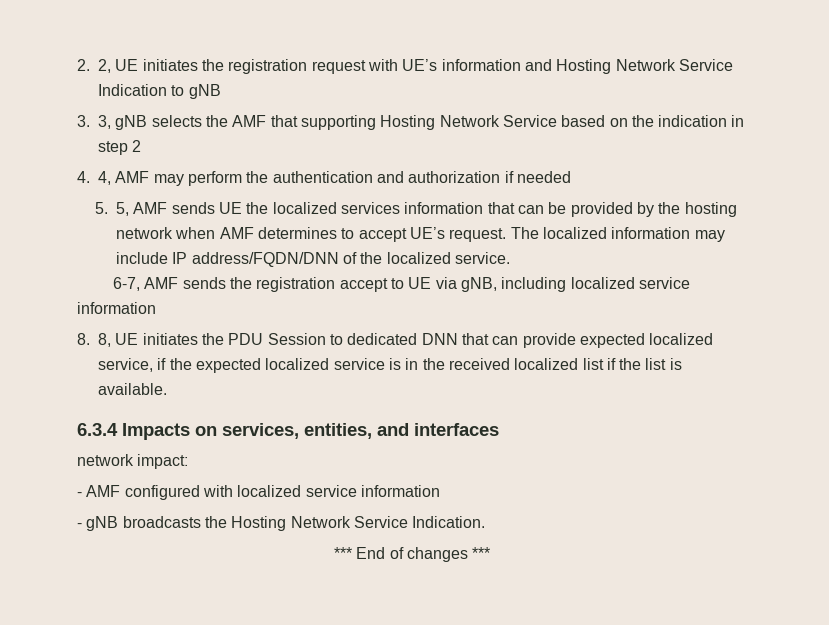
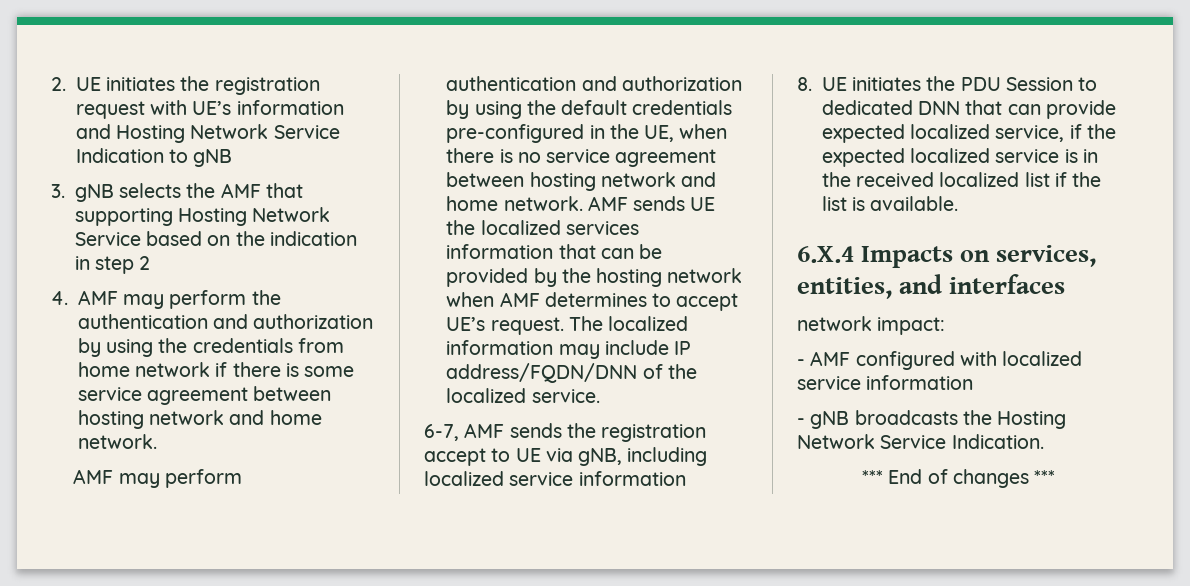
- 2. 2, UE initiates the registration request with UE’s information and Hosting Network Service Indication to gNB
+ 2. UE initiates the registration request with UE’s information and Hosting Network Service Indication to gNB
- 3. 3, gNB selects the AMF that supporting Hosting Network Service based on the indication in step 2
+ 3. gNB selects the AMF that supporting Hosting Network Service based on the indication in step 2
- 4. 4, AMF may perform the authentication and authorization if needed
- 5. 5, AMF sends UE the localized services information that can be provided by the hosting network when AMF determines to accept UE’s request.
+ 4. AMF may perform the authentication and authorization by using the credentials from home network if there is some service agreement between hosting network and home network.
+ AMF may perform authentication and authorization by using the default credentials pre-configured in the UE, when there is no service agreement between hosting network and home network. AMF sends UE the localized services information that can be provided by the hosting network when AMF determines to accept UE’s request.
- 8. 8, UE initiates the PDU Session to dedicated DNN that can provide expected localized service, if the expected localized service is in the received localized list if the list is available.
+ 8. UE initiates the PDU Session to dedicated DNN that can provide expected localized service, if the expected localized service is in the received localized list if the list is available.
- 6.3.4 Impacts on services, entities, and interfaces
+ 6.X.4 Impacts on services, entities, and interfaces

